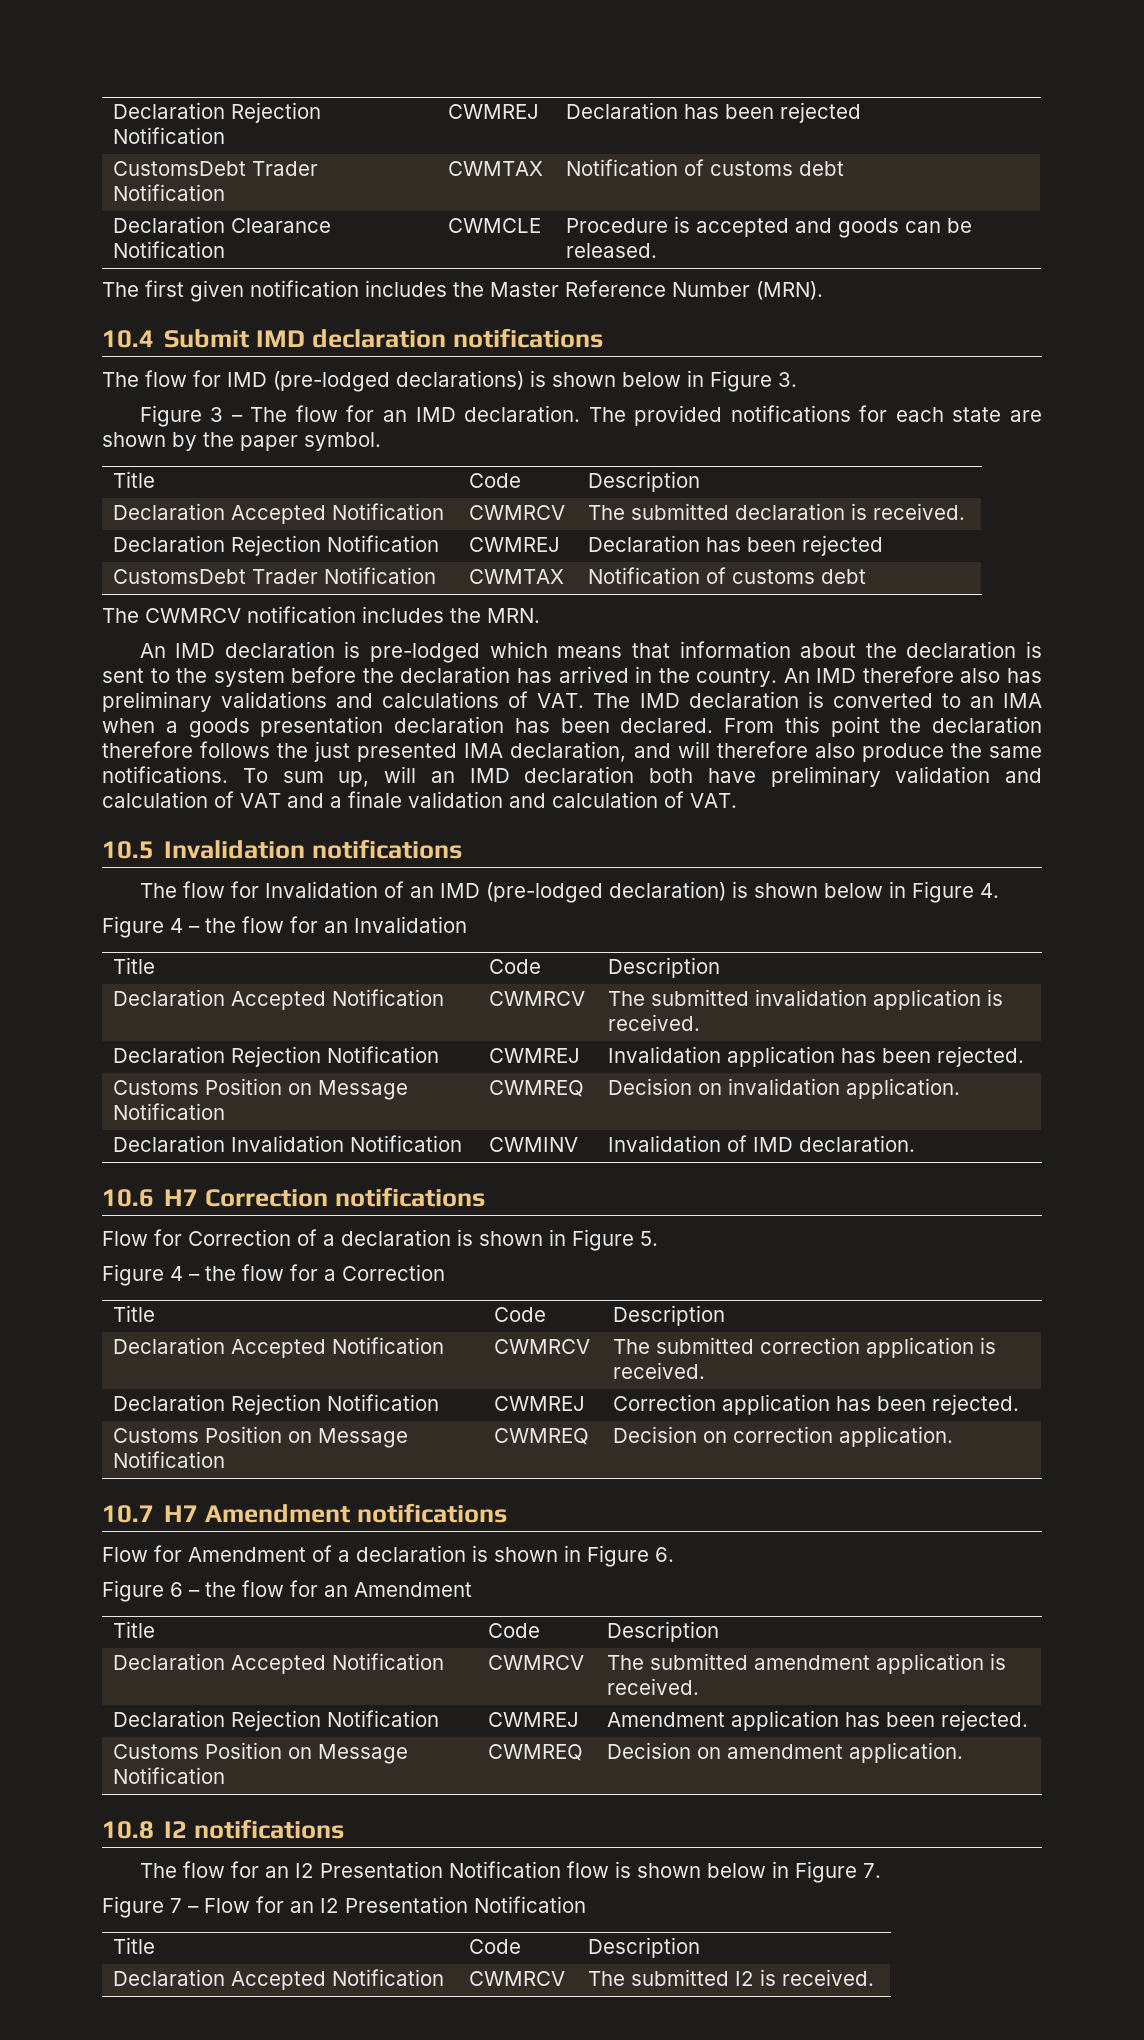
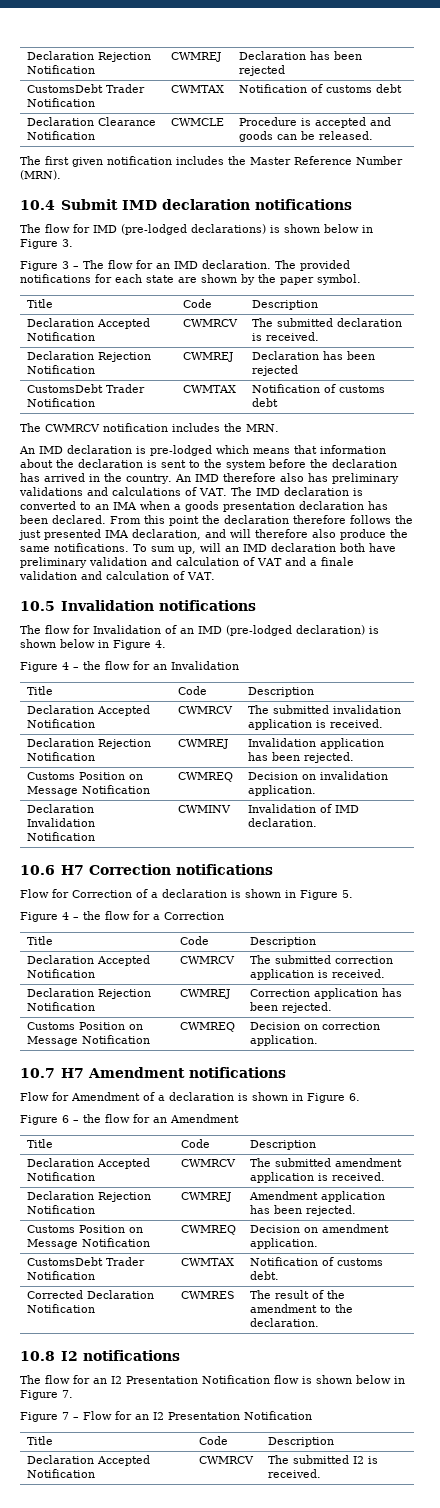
+ CustomsDebt Trader Notification | CWMTAX | Notification of customs debt.
+ Corrected Declaration Notification | CWMRES | The result of the amendment to the declaration.

